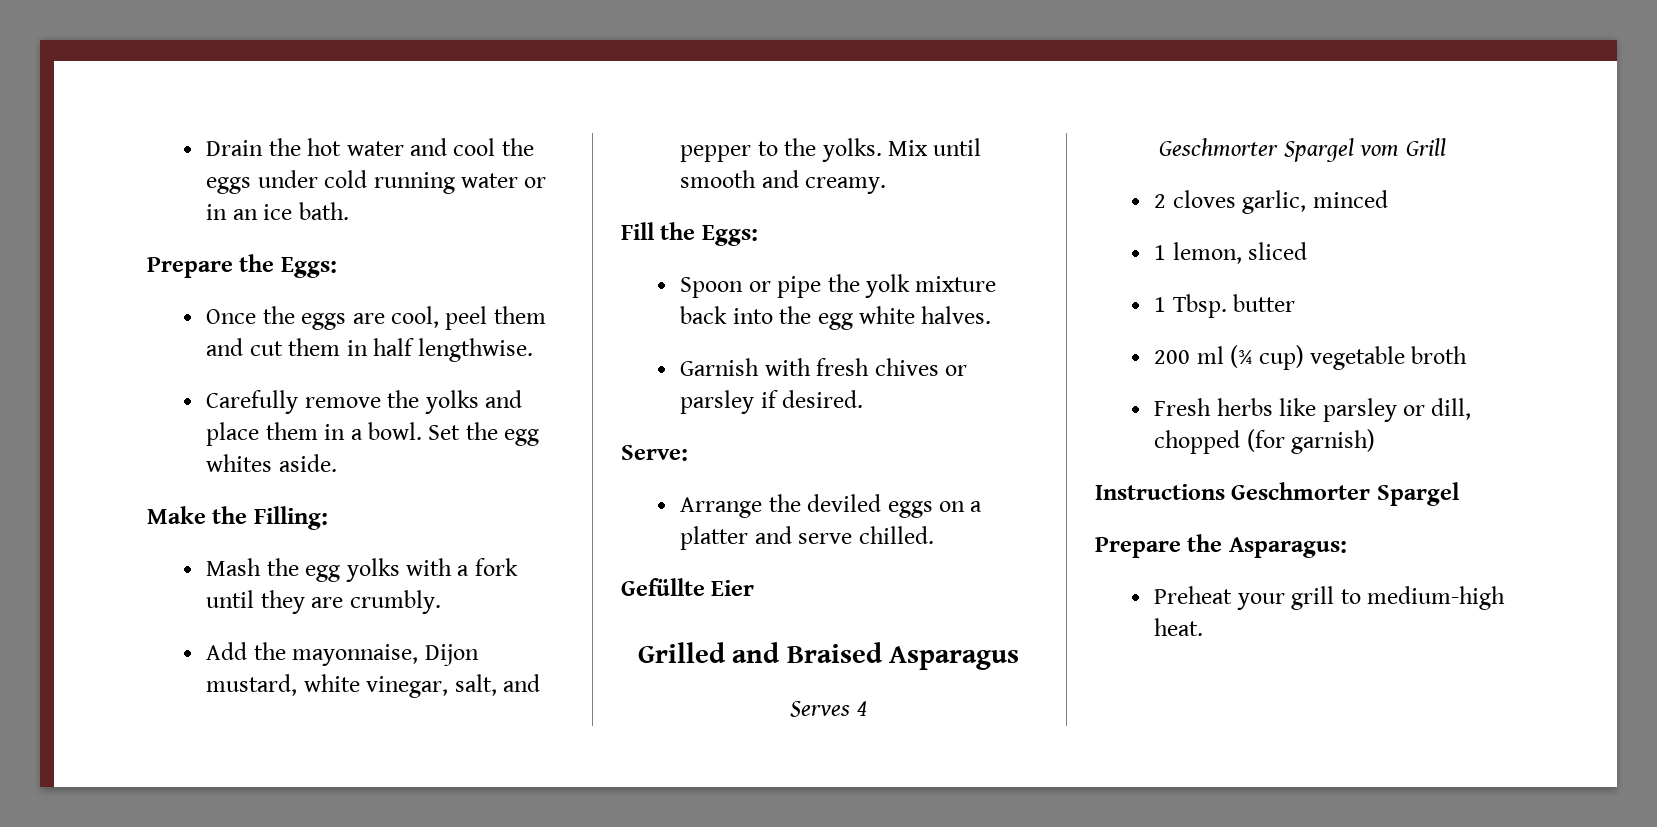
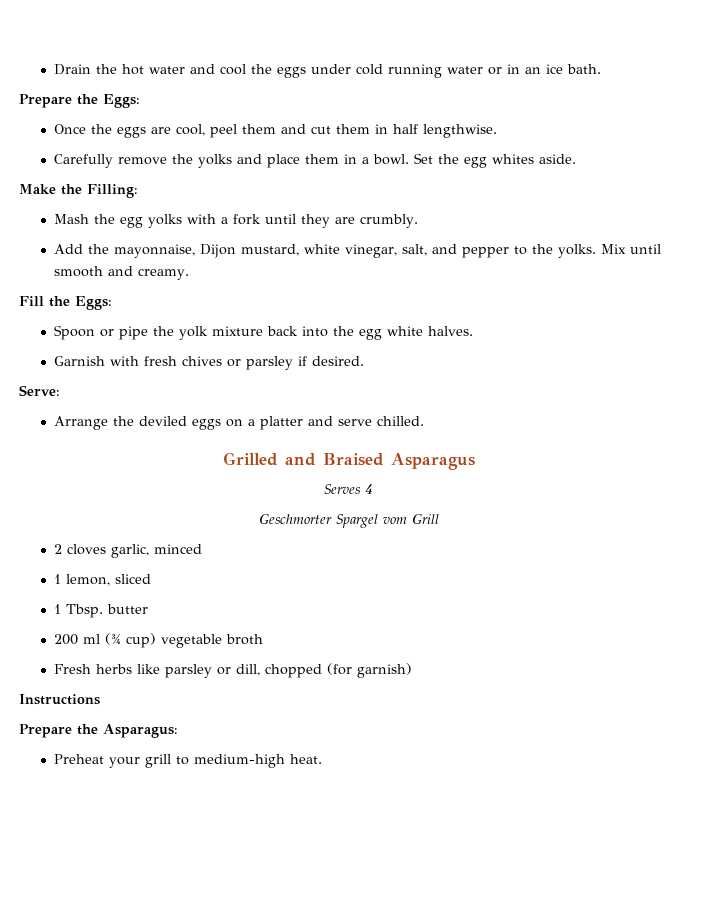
- Gefüllte Eier
- Instructions Geschmorter Spargel
+ Instructions

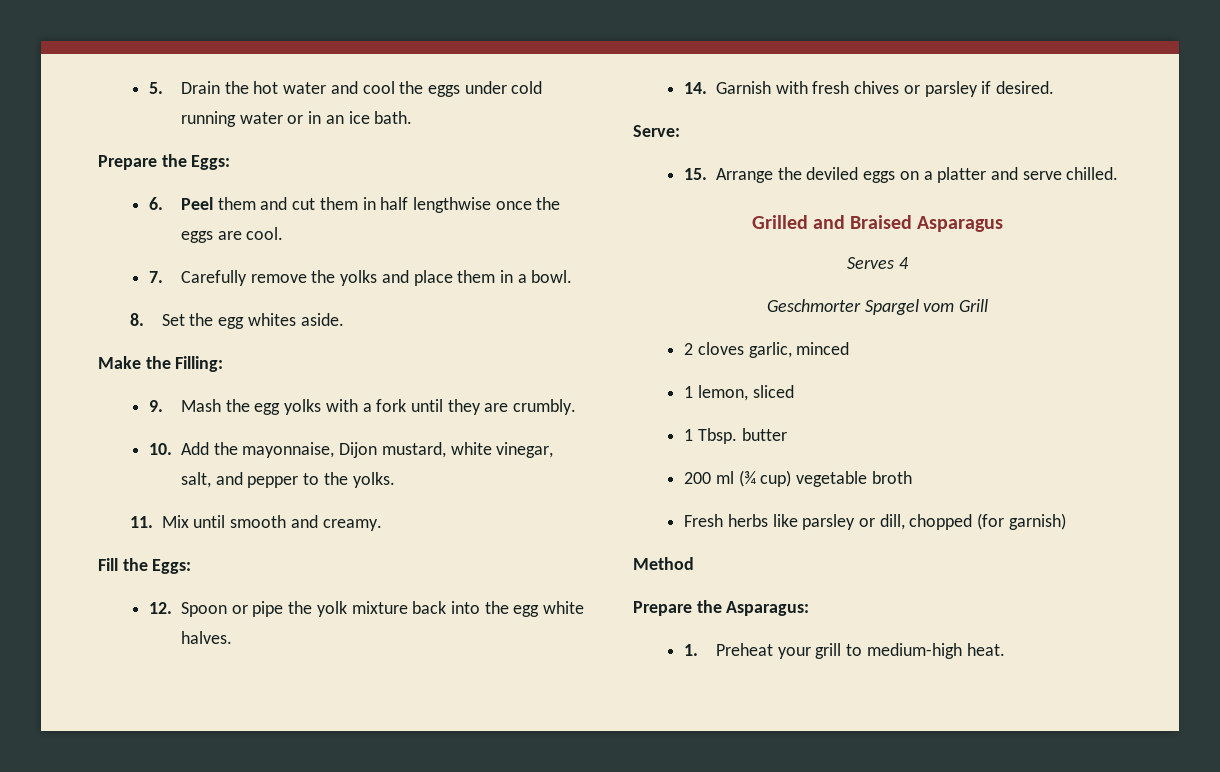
- Drain the hot water and cool the eggs under cold running water or in an ice bath.
+ 5. Drain the hot water and cool the eggs under cold running water or in an ice bath.
- Once the eggs are cool, peel them and cut them in half lengthwise.
- Carefully remove the yolks and place them in a bowl. Set the egg whites aside.
+ 6. Peel them and cut them in half lengthwise once the eggs are cool.
+ 7. Carefully remove the yolks and place them in a bowl.
+ 8. Set the egg whites aside.
- Mash the egg yolks with a fork until they are crumbly.
+ 9. Mash the egg yolks with a fork until they are crumbly.
- Add the mayonnaise, Dijon mustard, white vinegar, salt, and pepper to the yolks. Mix until smooth and creamy.
+ 10. Add the mayonnaise, Dijon mustard, white vinegar, salt, and pepper to the yolks.
+ 11. Mix until smooth and creamy.
- Spoon or pipe the yolk mixture back into the egg white halves.
+ 12. Spoon or pipe the yolk mixture back into the egg white halves.
- Garnish with fresh chives or parsley if desired.
+ 14. Garnish with fresh chives or parsley if desired.
- Arrange the deviled eggs on a platter and serve chilled.
+ 15. Arrange the deviled eggs on a platter and serve chilled.
- Instructions
+ Method
- Preheat your grill to medium-high heat.
+ 1. Preheat your grill to medium-high heat.

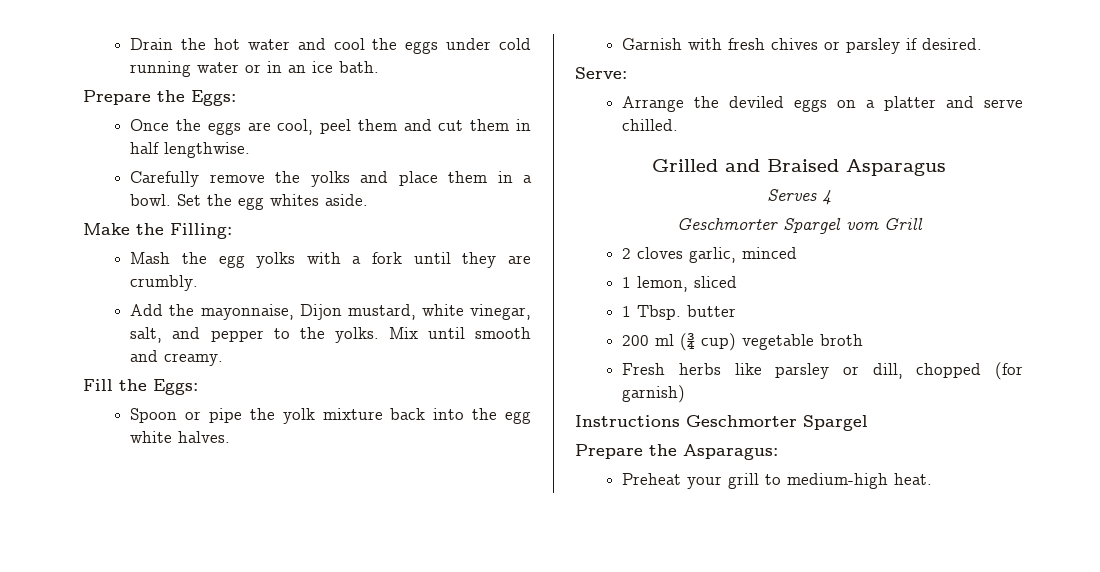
- 5. Drain the hot water and cool the eggs under cold running water or in an ice bath.
+ Drain the hot water and cool the eggs under cold running water or in an ice bath.
- 6. Peel them and cut them in half lengthwise once the eggs are cool.
- 7. Carefully remove the yolks and place them in a bowl.
- 8. Set the egg whites aside.
+ Once the eggs are cool, peel them and cut them in half lengthwise.
+ Carefully remove the yolks and place them in a bowl. Set the egg whites aside.
- 9. Mash the egg yolks with a fork until they are crumbly.
+ Mash the egg yolks with a fork until they are crumbly.
- 10. Add the mayonnaise, Dijon mustard, white vinegar, salt, and pepper to the yolks.
- 11. Mix until smooth and creamy.
+ Add the mayonnaise, Dijon mustard, white vinegar, salt, and pepper to the yolks. Mix until smooth and creamy.
- 12. Spoon or pipe the yolk mixture back into the egg white halves.
+ Spoon or pipe the yolk mixture back into the egg white halves.
- 14. Garnish with fresh chives or parsley if desired.
+ Garnish with fresh chives or parsley if desired.
- 15. Arrange the deviled eggs on a platter and serve chilled.
+ Arrange the deviled eggs on a platter and serve chilled.
- Method
+ Instructions Geschmorter Spargel
- 1. Preheat your grill to medium-high heat.
+ Preheat your grill to medium-high heat.

